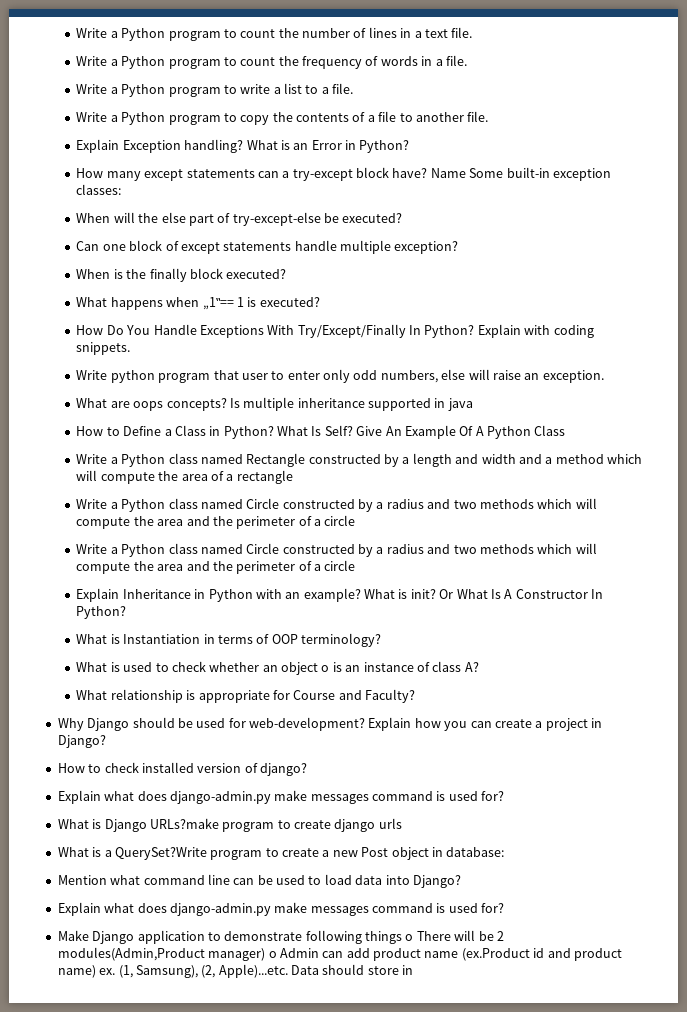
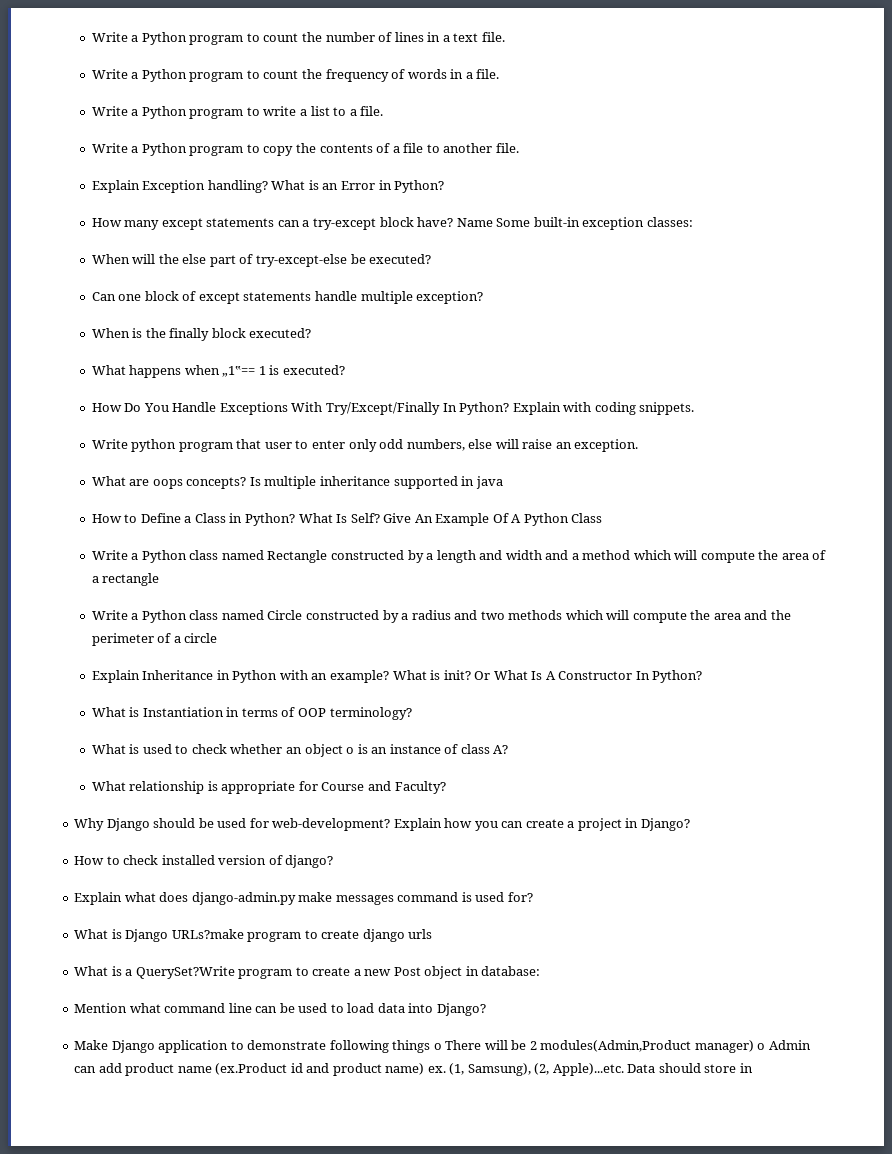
  Write a Python class named Rectangle constructed by a length and width and a method which will compute the area of a rectangle
- Write a Python class named Circle constructed by a radius and two methods which will compute the area and the perimeter of a circle
  Mention what command line can be used to load data into Django?
- Explain what does django-admin.py make messages command is used for?

